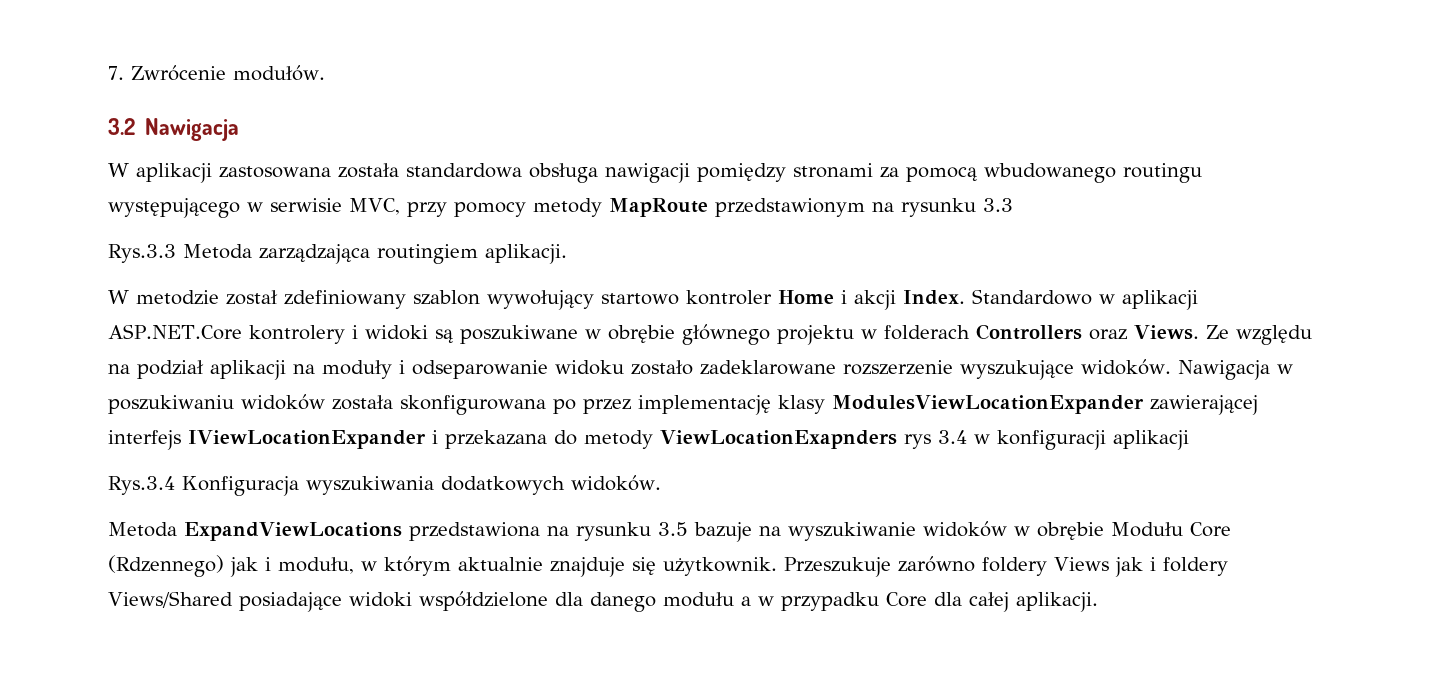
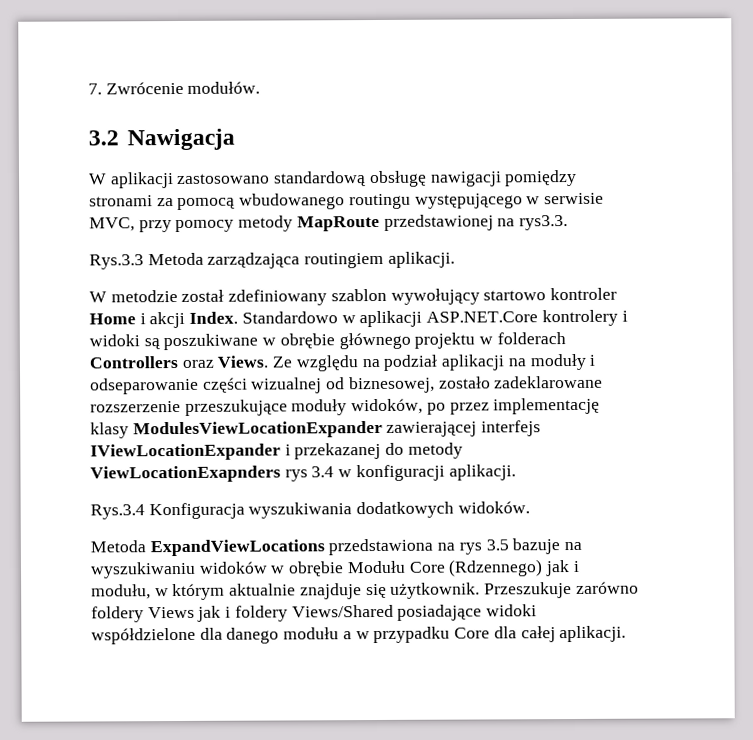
- W aplikacji zastosowana została standardowa obsługa nawigacji pomiędzy stronami za pomocą wbudowanego routingu występującego w serwisie MVC, przy pomocy metody MapRoute przedstawionym na rysunku 3.3
+ W aplikacji zastosowano standardową obsługę nawigacji pomiędzy stronami za pomocą wbudowanego routingu występującego w serwisie MVC, przy pomocy metody MapRoute przedstawionej na rys3.3.
- Ze względu na podział aplikacji na moduły i odseparowanie widoku zostało zadeklarowane rozszerzenie wyszukujące widoków. Nawigacja w poszukiwaniu widoków została skonfigurowana po przez implementację klasy ModulesViewLocationExpander zawierającej interfejs IViewLocationExpander i przekazana do metody ViewLocationExapnders rys 3.4 w konfiguracji aplikacji
+ Ze względu na podział aplikacji na moduły i odseparowanie części wizualnej od biznesowej, zostało zadeklarowane rozszerzenie przeszukujące moduły widoków, po przez implementację klasy ModulesViewLocationExpander zawierającej interfejs IViewLocationExpander i przekazanej do metody ViewLocationExapnders rys 3.4 w konfiguracji aplikacji.
- Metoda ExpandViewLocations przedstawiona na rysunku 3.5 bazuje na wyszukiwanie widoków w obrębie Modułu Core (Rdzennego) jak i modułu, w którym aktualnie znajduje się użytkownik.
+ Metoda ExpandViewLocations przedstawiona na rys 3.5 bazuje na wyszukiwaniu widoków w obrębie Modułu Core (Rdzennego) jak i modułu, w którym aktualnie znajduje się użytkownik.

